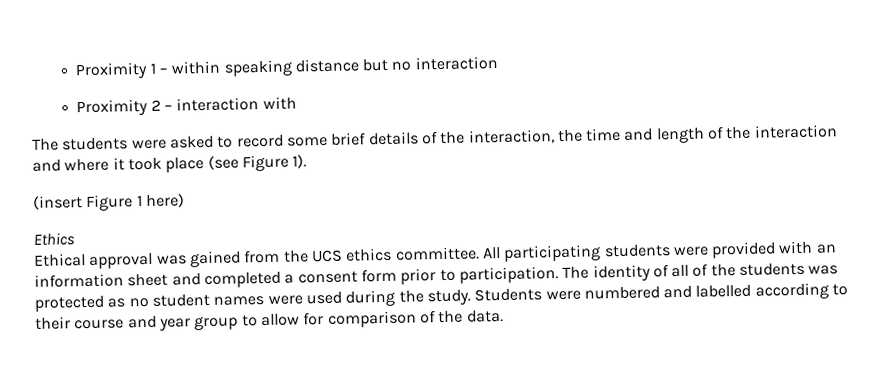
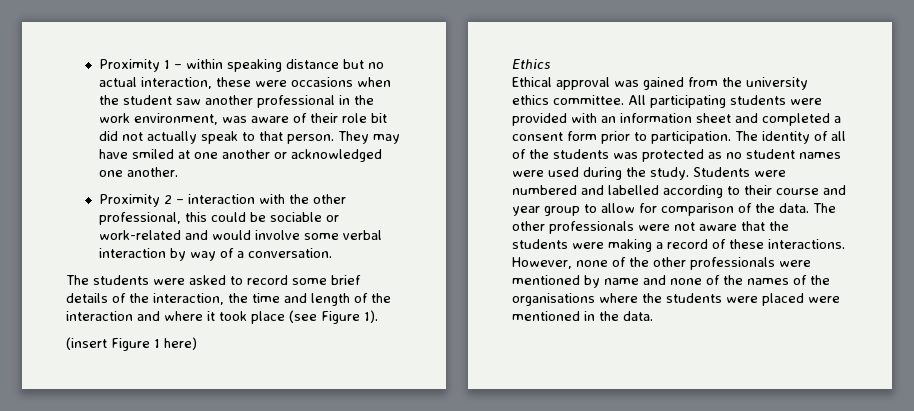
- Proximity 1 – within speaking distance but no interaction
+ Proximity 1 – within speaking distance but no actual interaction, these were occasions when the student saw another professional in the work environment, was aware of their role bit did not actually speak to that person. They may have smiled at one another or acknowledged one another.
- Proximity 2 – interaction with
+ Proximity 2 – interaction with the other professional, this could be sociable or work-related and would involve some verbal interaction by way of a conversation.
- Ethical approval was gained from the UCS ethics committee.
+ Ethical approval was gained from the university ethics committee.
+ The other professionals were not aware that the students were making a record of these interactions. However, none of the other professionals were mentioned by name and none of the names of the organisations where the students were placed were mentioned in the data.

